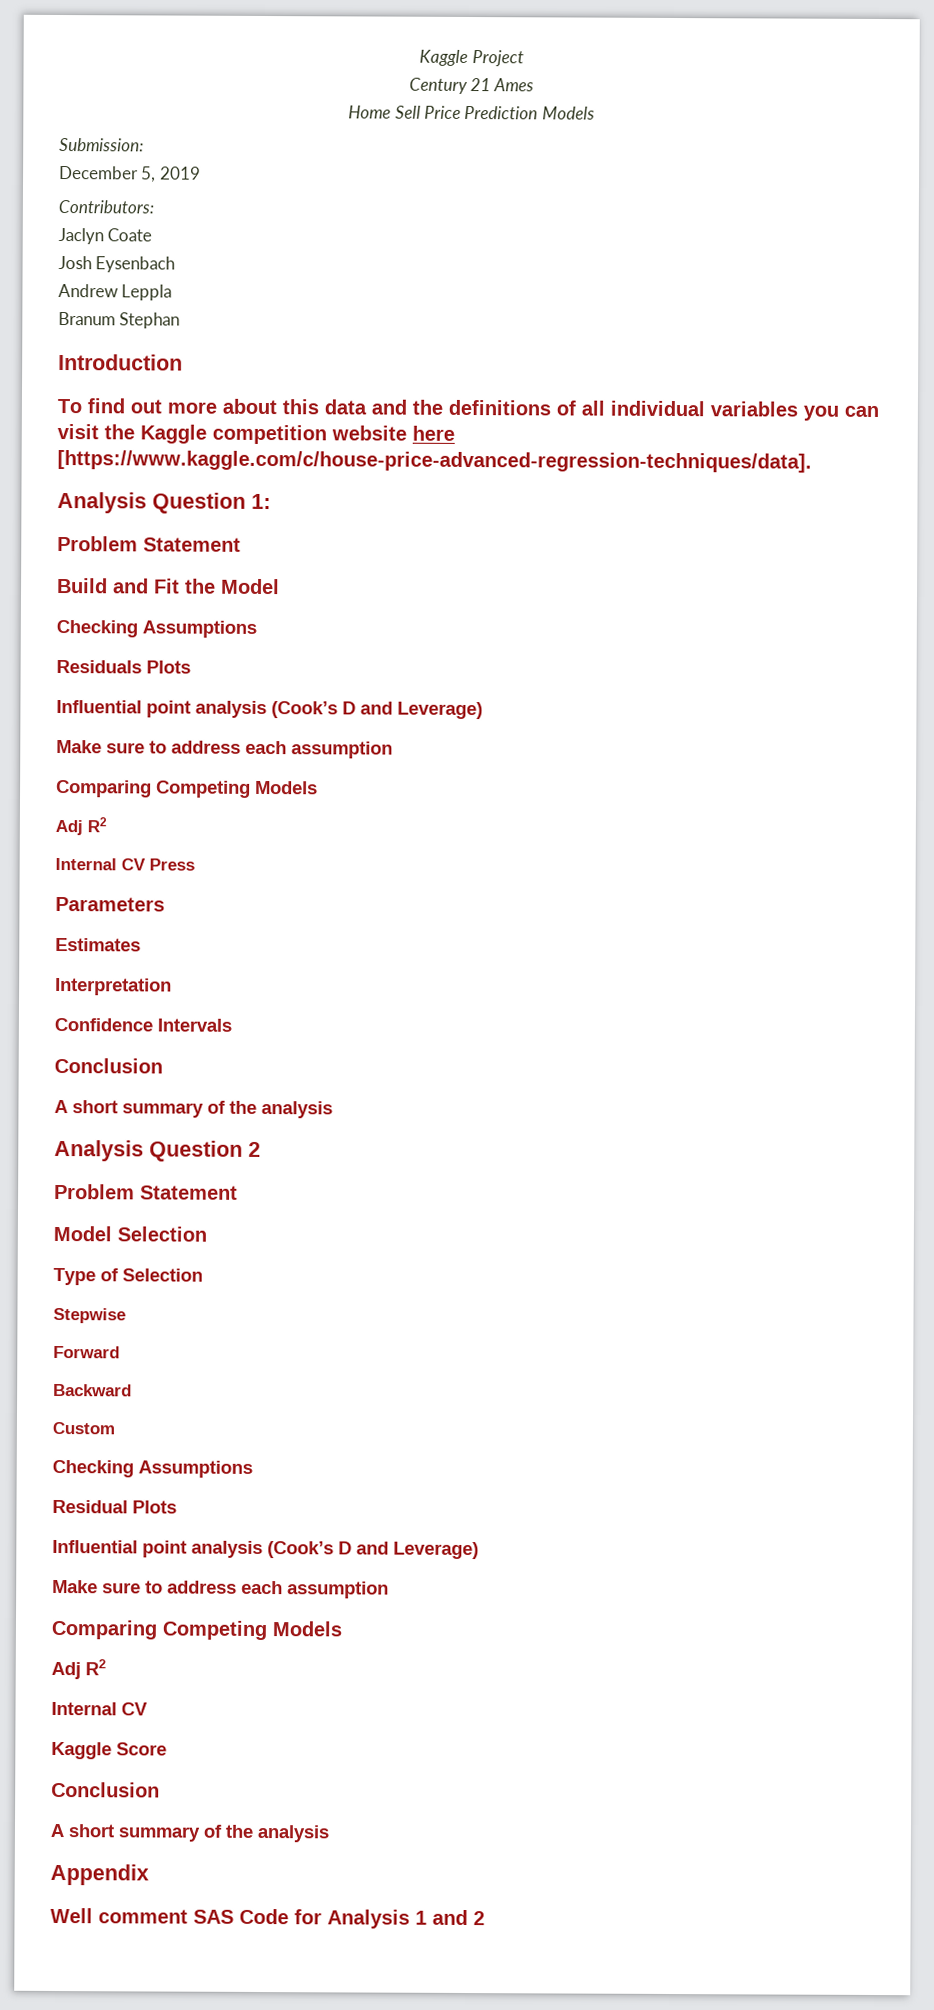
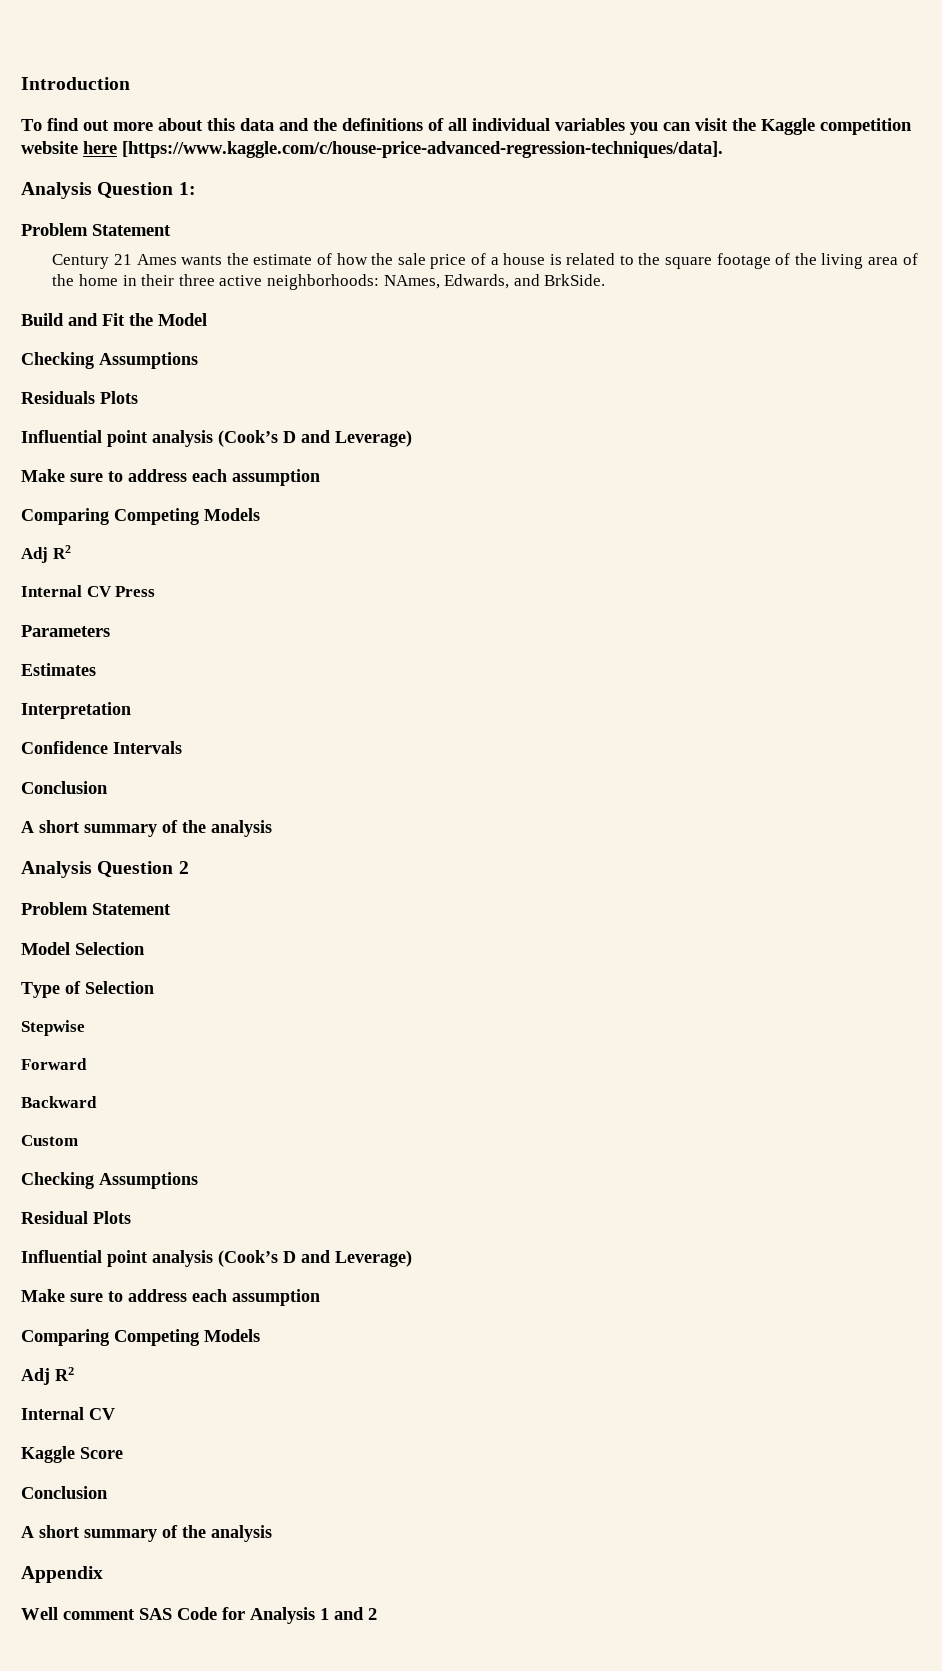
- Kaggle Project
- Century 21 Ames
- Home Sell Price Prediction Models
- Submission:
- December 5, 2019
- Contributors:
- Jaclyn Coate
- Josh Eysenbach
- Andrew Leppla
- Branum Stephan
+ Century 21 Ames wants the estimate of how the sale price of a house is related to the square footage of the living area of the home in their three active neighborhoods: NAmes, Edwards, and BrkSide.

